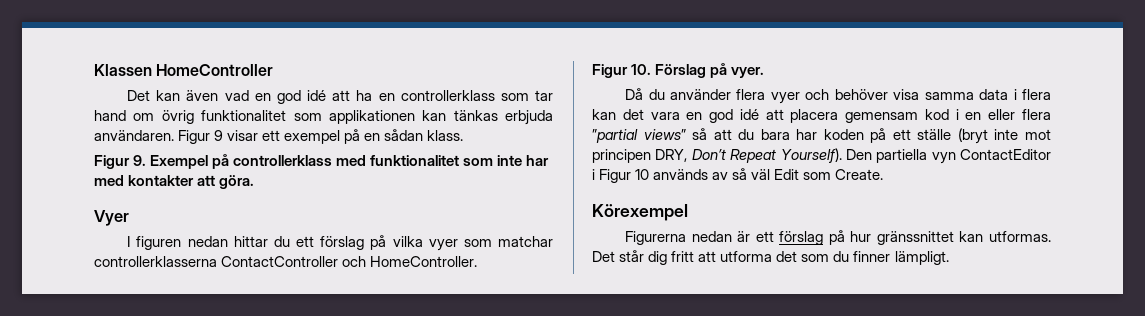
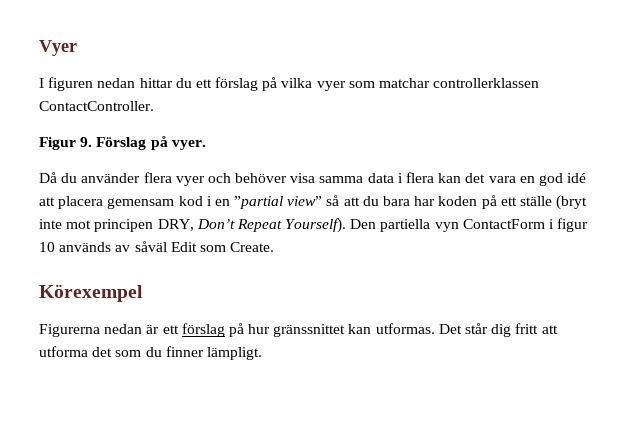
- Klassen HomeController
- Det kan även vad en god idé att ha en controllerklass som tar hand om övrig funktionalitet som applikationen kan tänkas erbjuda användaren. Figur 9 visar ett exempel på en sådan klass.
- Figur 9. Exempel på controllerklass med funktionalitet som inte har med kontakter att göra.
- I figuren nedan hittar du ett förslag på vilka vyer som matchar controllerklasserna ContactController och HomeController.
- Figur 10. Förslag på vyer.
+ I figuren nedan hittar du ett förslag på vilka vyer som matchar controllerklassen ContactController.
+ Figur 9. Förslag på vyer.
- Då du använder flera vyer och behöver visa samma data i flera kan det vara en god idé att placera gemensam kod i en eller flera ”partial views” så att du bara har koden på ett ställe (bryt inte mot principen DRY, Don’t Repeat Yourself).
+ Då du använder flera vyer och behöver visa samma data i flera kan det vara en god idé att placera gemensam kod i en ”partial view” så att du bara har koden på ett ställe (bryt inte mot principen DRY, Don’t Repeat Yourself).
- Den partiella vyn ContactEditor i Figur 10 används av så väl Edit som Create.
+ Den partiella vyn ContactForm i figur 10 används av såväl Edit som Create.

